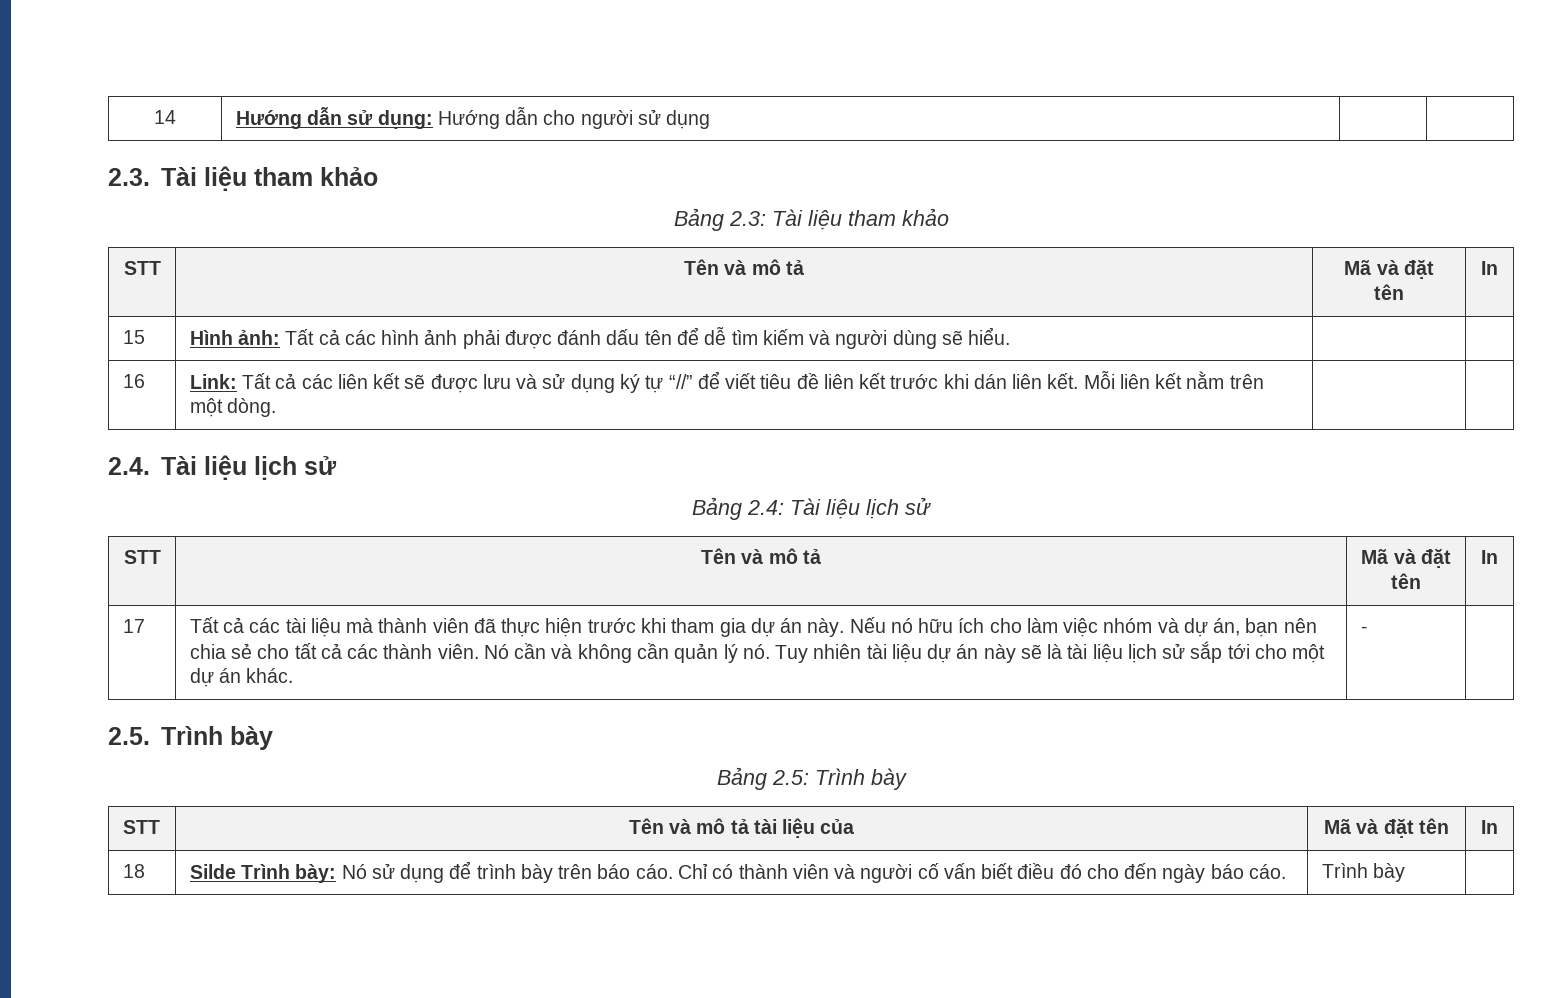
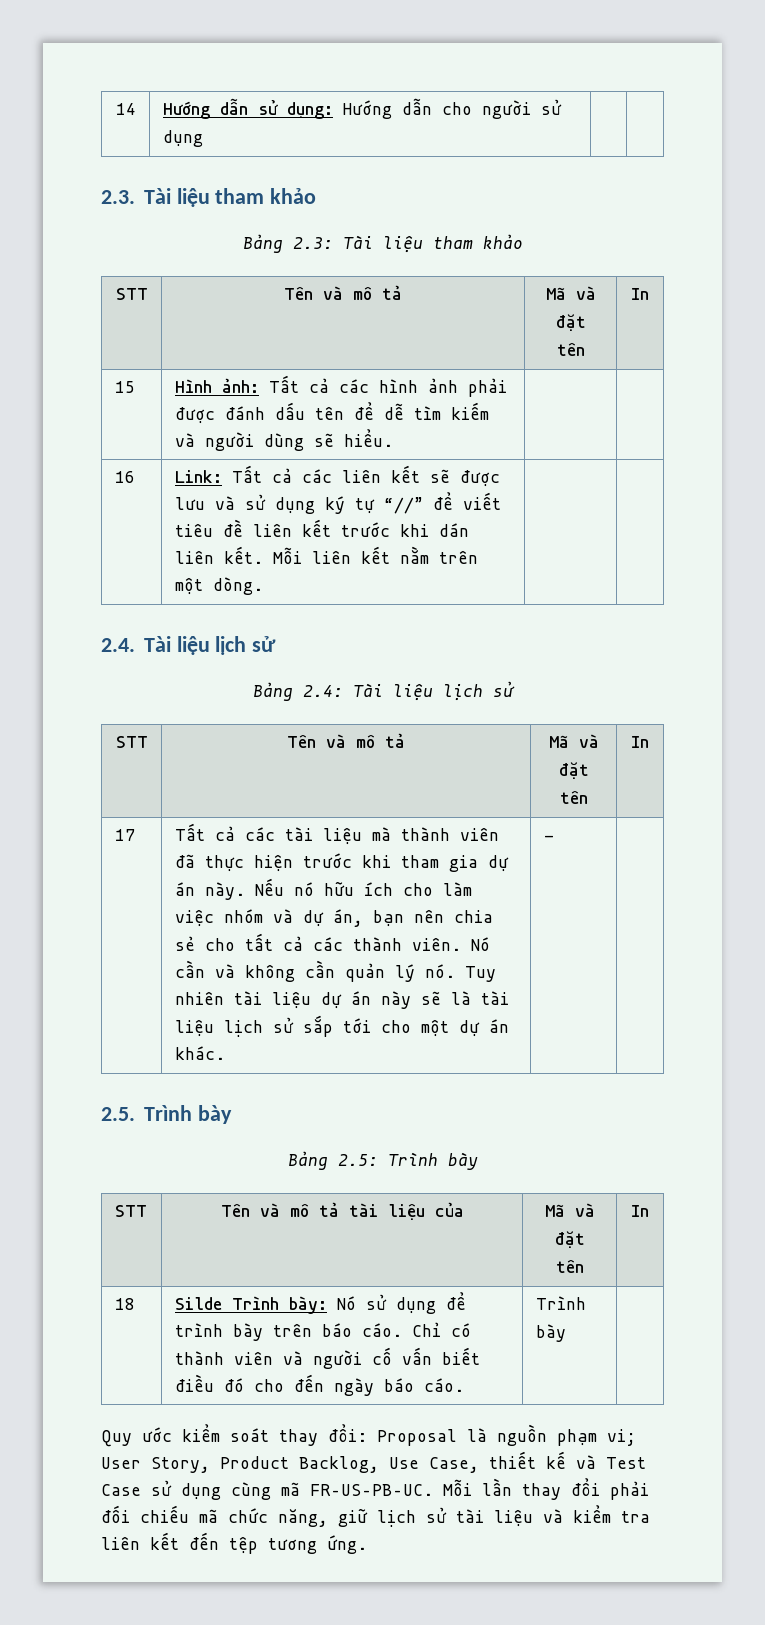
+ Quy ước kiểm soát thay đổi: Proposal là nguồn phạm vi; User Story, Product Backlog, Use Case, thiết kế và Test Case sử dụng cùng mã FR–US–PB–UC. Mỗi lần thay đổi phải đối chiếu mã chức năng, giữ lịch sử tài liệu và kiểm tra liên kết đến tệp tương ứng.

